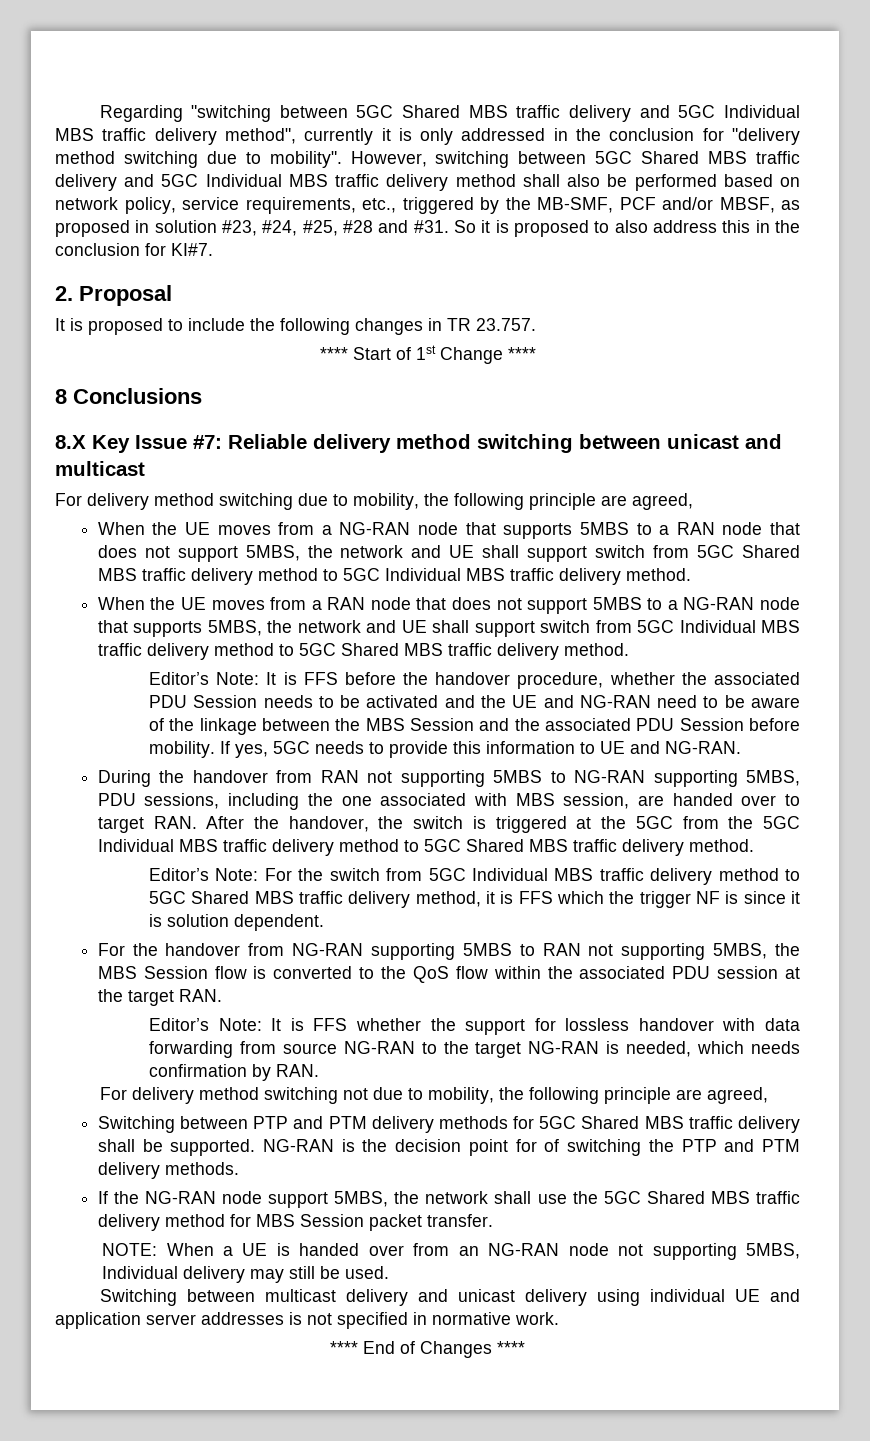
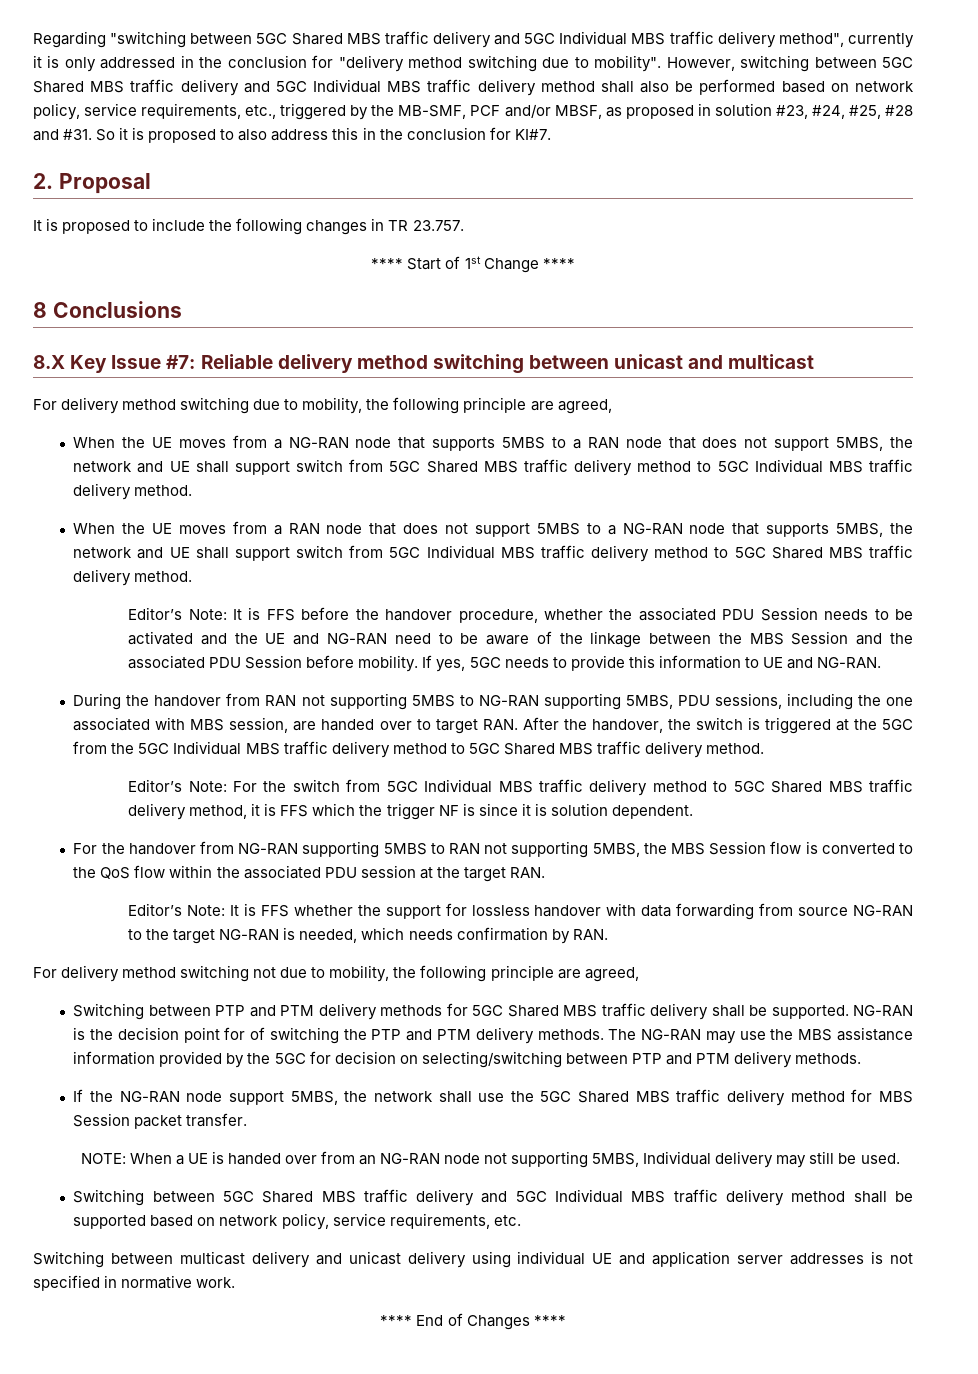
+ The NG-RAN may use the MBS assistance information provided by the 5GC for decision on selecting/switching between PTP and PTM delivery methods.
+ Switching between 5GC Shared MBS traffic delivery and 5GC Individual MBS traffic delivery method shall be supported based on network policy, service requirements, etc.

